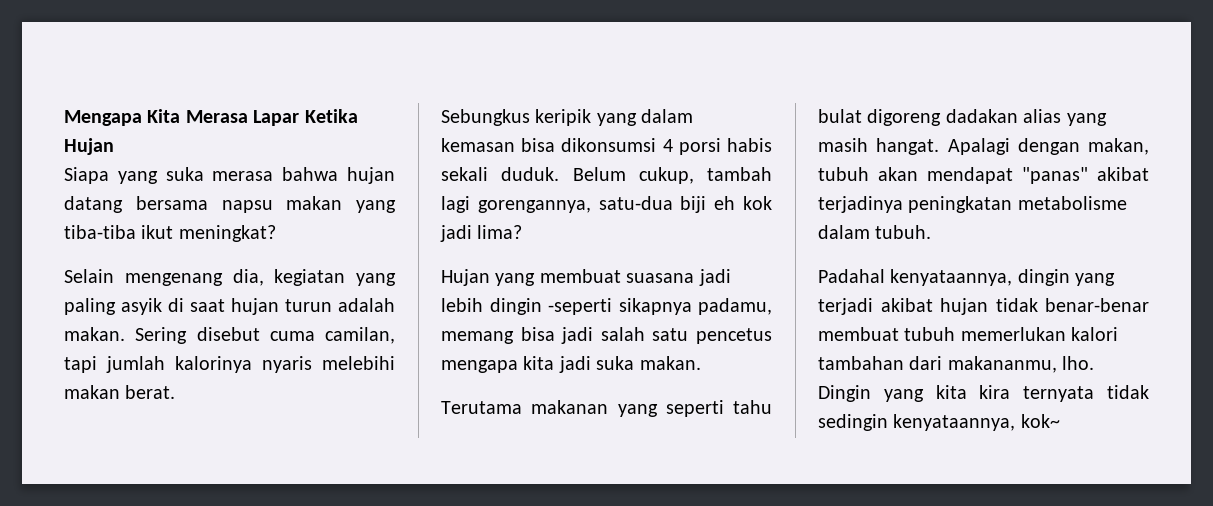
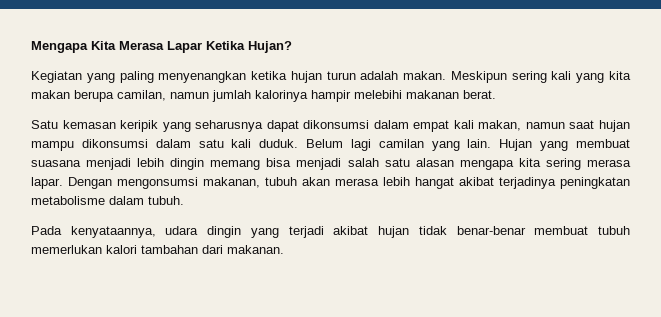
- Mengapa Kita Merasa Lapar Ketika Hujan
- Siapa yang suka merasa bahwa hujan datang bersama napsu makan yang tiba-tiba ikut meningkat?
- Selain mengenang dia, kegiatan yang paling asyik di saat hujan turun adalah makan. Sering disebut cuma camilan, tapi jumlah kalorinya nyaris melebihi makan berat.
- Sebungkus keripik yang dalam kemasan bisa dikonsumsi 4 porsi habis sekali duduk. Belum cukup, tambah lagi gorengannya, satu-dua biji eh kok jadi lima?
- Hujan yang membuat suasana jadi lebih dingin -seperti sikapnya padamu, memang bisa jadi salah satu pencetus mengapa kita jadi suka makan.
- Terutama makanan yang seperti tahu bulat digoreng dadakan alias yang masih hangat. Apalagi dengan makan, tubuh akan mendapat "panas" akibat terjadinya peningkatan metabolisme dalam tubuh.
+ Mengapa Kita Merasa Lapar Ketika Hujan?
+ Kegiatan yang paling menyenangkan ketika hujan turun adalah makan. Meskipun sering kali yang kita makan berupa camilan, namun jumlah kalorinya hampir melebihi makanan berat.
+ Satu kemasan keripik yang seharusnya dapat dikonsumsi dalam empat kali makan, namun saat hujan mampu dikonsumsi dalam satu kali duduk. Belum lagi camilan yang lain. Hujan yang membuat suasana menjadi lebih dingin memang bisa menjadi salah satu alasan mengapa kita sering merasa lapar. Dengan mengonsumsi makanan, tubuh akan merasa lebih hangat akibat terjadinya peningkatan metabolisme dalam tubuh.
- Padahal kenyataannya, dingin yang terjadi akibat hujan tidak benar-benar membuat tubuh memerlukan kalori tambahan dari makananmu, lho. Dingin yang kita kira ternyata tidak sedingin kenyataannya, kok~
+ Pada kenyataannya, udara dingin yang terjadi akibat hujan tidak benar-benar membuat tubuh memerlukan kalori tambahan dari makanan.

